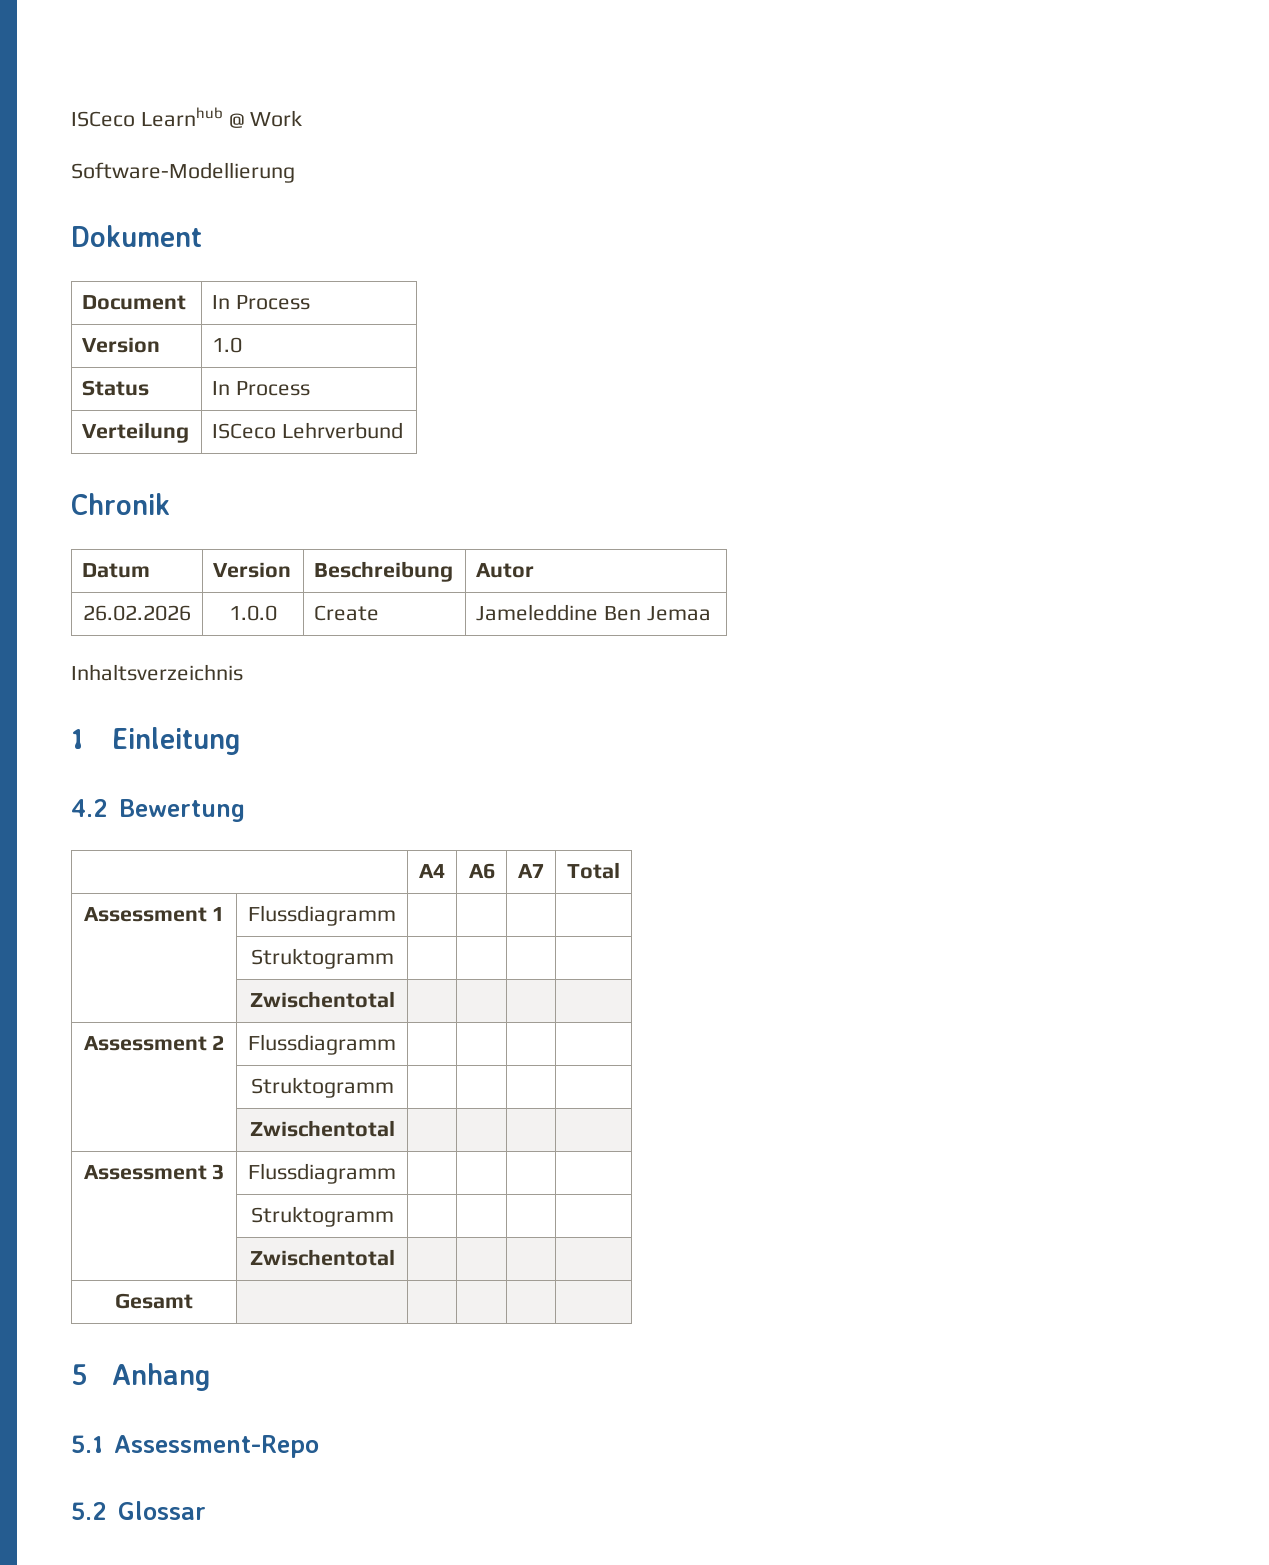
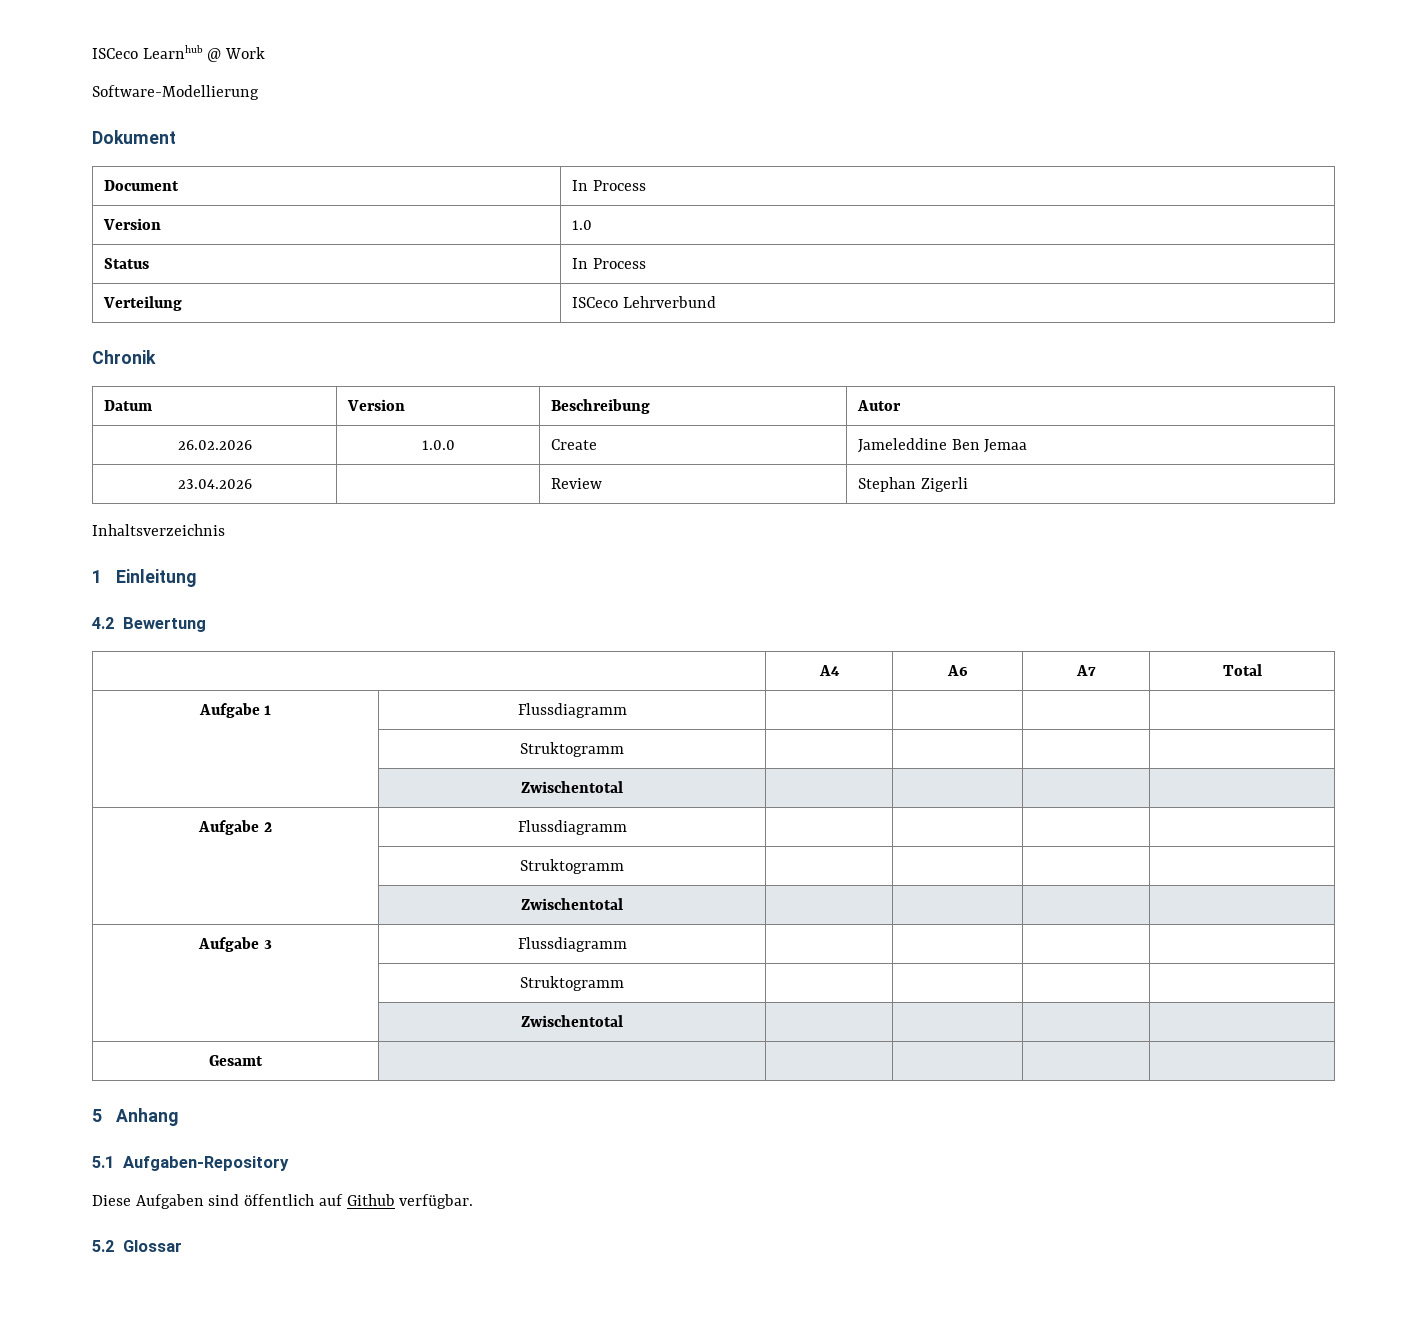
+ 23.04.2026 | | Review | Stephan Zigerli
- Assessment 1 | Flussdiagramm | | | |
+ Aufgabe 1 | Flussdiagramm | | | |
- Assessment 2 | Flussdiagramm | | | |
+ Aufgabe 2 | Flussdiagramm | | | |
- Assessment 3 | Flussdiagramm | | | |
+ Aufgabe 3 | Flussdiagramm | | | |
- 5.1 Assessment-Repo
+ 5.1 Aufgaben-Repository
+ Diese Aufgaben sind öffentlich auf Github verfügbar.

